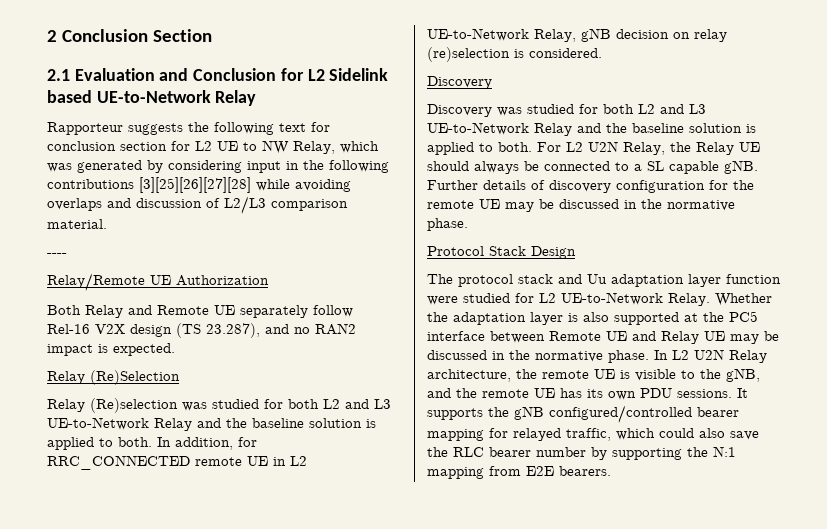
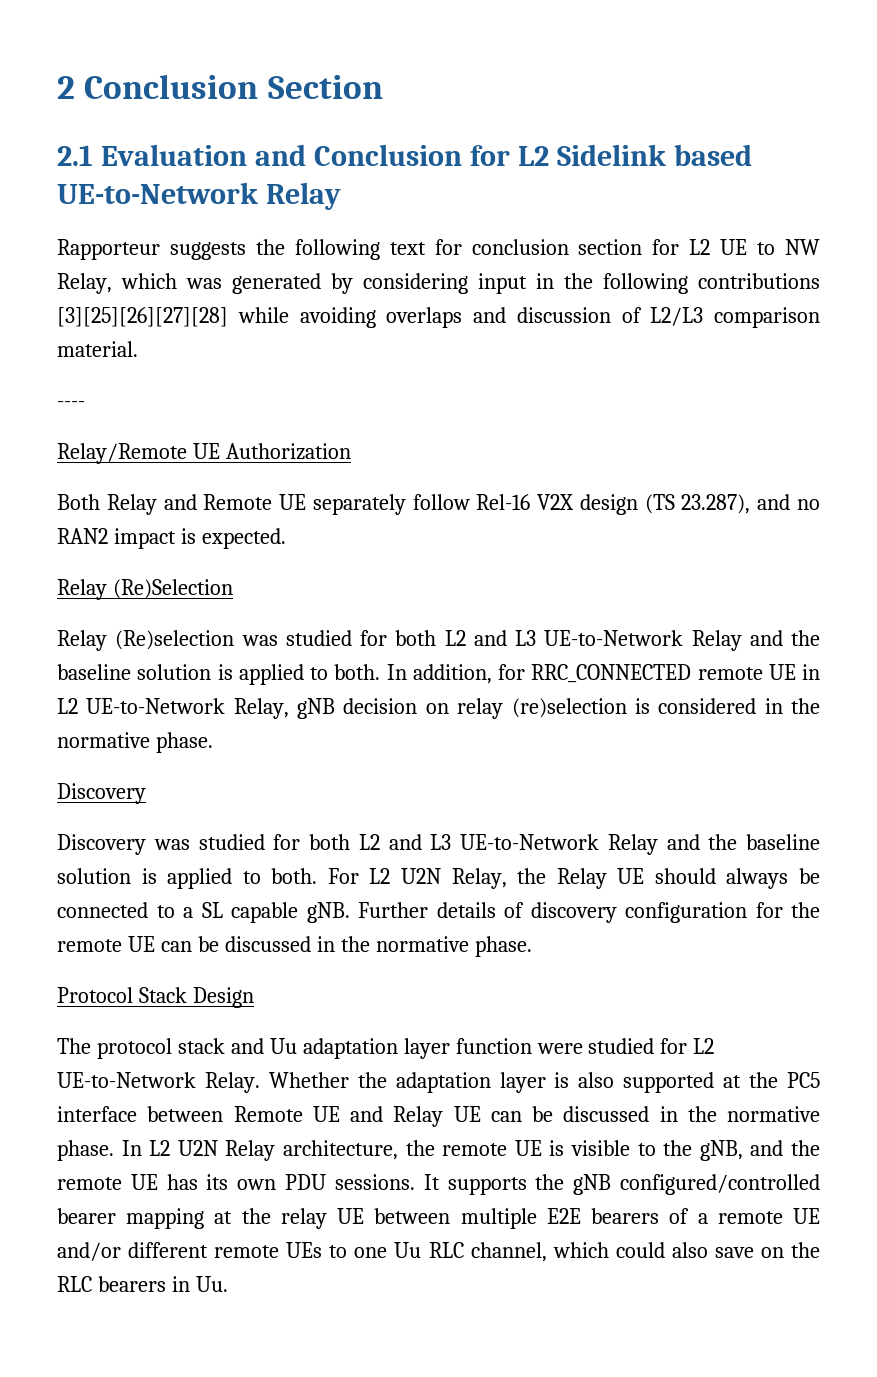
- In addition, for RRC_CONNECTED remote UE in L2 UE-to-Network Relay, gNB decision on relay (re)selection is considered.
+ In addition, for RRC_CONNECTED remote UE in L2 UE-to-Network Relay, gNB decision on relay (re)selection is considered in the normative phase.
- Further details of discovery configuration for the remote UE may be discussed in the normative phase.
+ Further details of discovery configuration for the remote UE can be discussed in the normative phase.
- Whether the adaptation layer is also supported at the PC5 interface between Remote UE and Relay UE may be discussed in the normative phase.
+ Whether the adaptation layer is also supported at the PC5 interface between Remote UE and Relay UE can be discussed in the normative phase.
- It supports the gNB configured/controlled bearer mapping for relayed traffic, which could also save the RLC bearer number by supporting the N:1 mapping from E2E bearers.
+ It supports the gNB configured/controlled bearer mapping at the relay UE between multiple E2E bearers of a remote UE and/or different remote UEs to one Uu RLC channel, which could also save on the RLC bearers in Uu.

